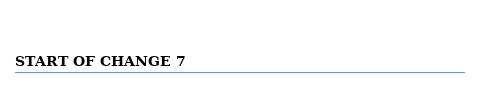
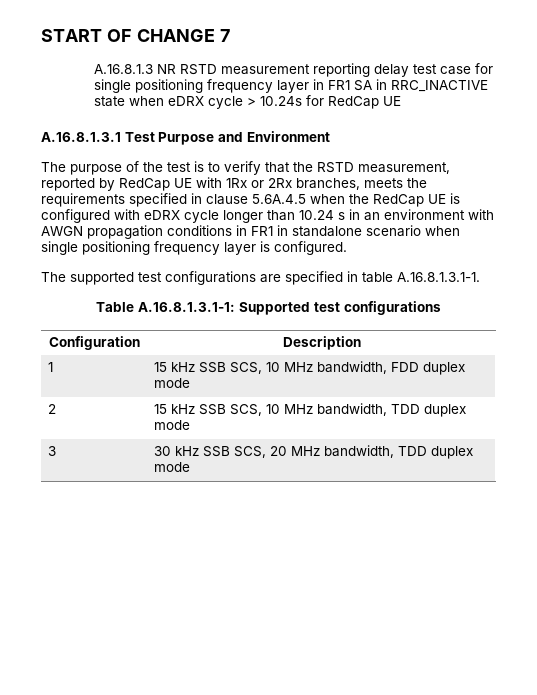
+ A.16.8.1.3 NR RSTD measurement reporting delay test case for single positioning frequency layer in FR1 SA in RRC_INACTIVE state when eDRX cycle > 10.24s for RedCap UE
+ A.16.8.1.3.1 Test Purpose and Environment
+ The purpose of the test is to verify that the RSTD measurement, reported by RedCap UE with 1Rx or 2Rx branches, meets the requirements specified in clause 5.6A.4.5 when the RedCap UE is configured with eDRX cycle longer than 10.24 s in an environment with AWGN propagation conditions in FR1 in standalone scenario when single positioning frequency layer is configured.
+ The supported test configurations are specified in table A.16.8.1.3.1-1.
+ Table A.16.8.1.3.1-1: Supported test configurations
+ Configuration | Description
+ 1 | 15 kHz SSB SCS, 10 MHz bandwidth, FDD duplex mode
+ 2 | 15 kHz SSB SCS, 10 MHz bandwidth, TDD duplex mode
+ 3 | 30 kHz SSB SCS, 20 MHz bandwidth, TDD duplex mode

